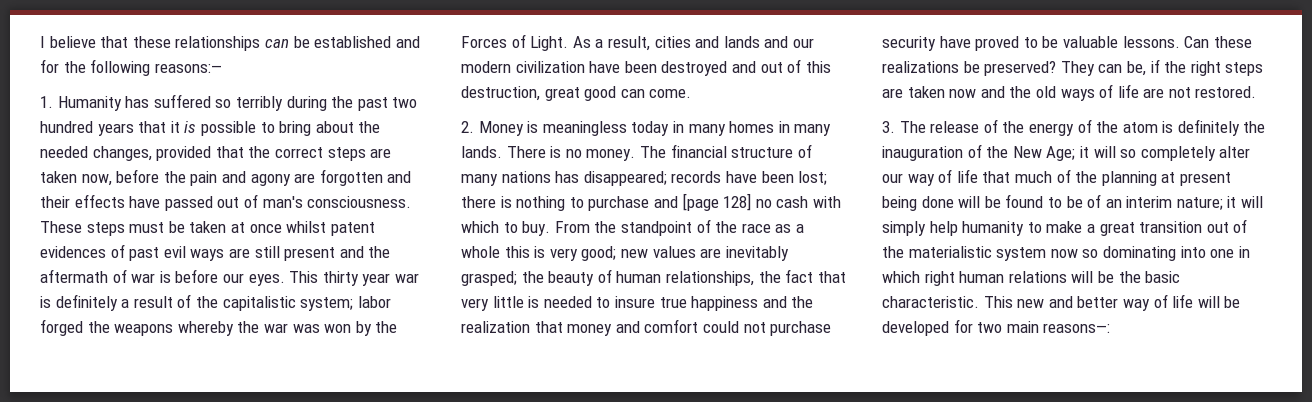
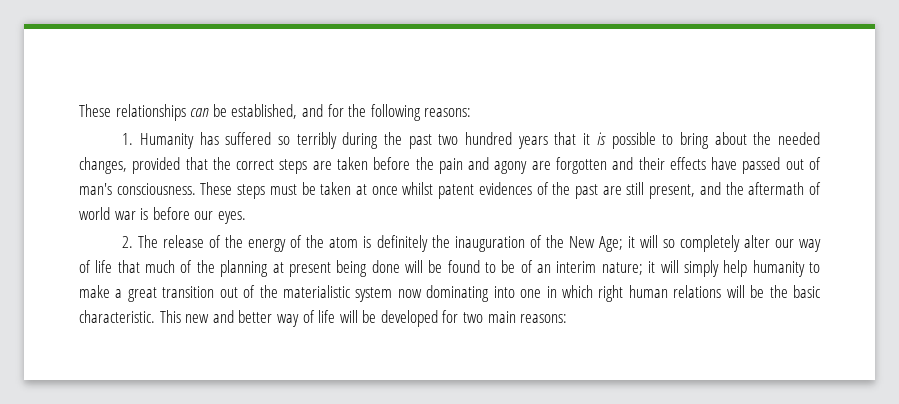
- I believe that these relationships can be established and for the following reasons:—
+ These relationships can be established, and for the following reasons:
- 1. Humanity has suffered so terribly during the past two hundred years that it is possible to bring about the needed changes, provided that the correct steps are taken now, before the pain and agony are forgotten and their effects have passed out of man's consciousness.
+ 1. Humanity has suffered so terribly during the past two hundred years that it is possible to bring about the needed changes, provided that the correct steps are taken before the pain and agony are forgotten and their effects have passed out of man's consciousness.
- These steps must be taken at once whilst patent evidences of past evil ways are still present and the aftermath of war is before our eyes. This thirty year war is definitely a result of the capitalistic system; labor forged the weapons whereby the war was won by the Forces of Light. As a result, cities and lands and our modern civilization have been destroyed and out of this destruction, great good can come.
- 2. Money is meaningless today in many homes in many lands. There is no money. The financial structure of many nations has disappeared; records have been lost; there is nothing to purchase and [page 128] no cash with which to buy. From the standpoint of the race as a whole this is very good; new values are inevitably grasped; the beauty of human relationships, the fact that very little is needed to insure true happiness and the realization that money and comfort could not purchase security have proved to be valuable lessons. Can these realizations be preserved? They can be, if the right steps are taken now and the old ways of life are not restored.
- 3. The release of the energy of the atom is definitely the inauguration of the New Age;
+ These steps must be taken at once whilst patent evidences of the past are still present, and the aftermath of world war is before our eyes.
+ 2. The release of the energy of the atom is definitely the inauguration of the New Age;
- it will simply help humanity to make a great transition out of the materialistic system now so dominating into one in which right human relations will be the basic characteristic.
+ it will simply help humanity to make a great transition out of the materialistic system now dominating into one in which right human relations will be the basic characteristic.
- This new and better way of life will be developed for two main reasons—:
+ This new and better way of life will be developed for two main reasons:

